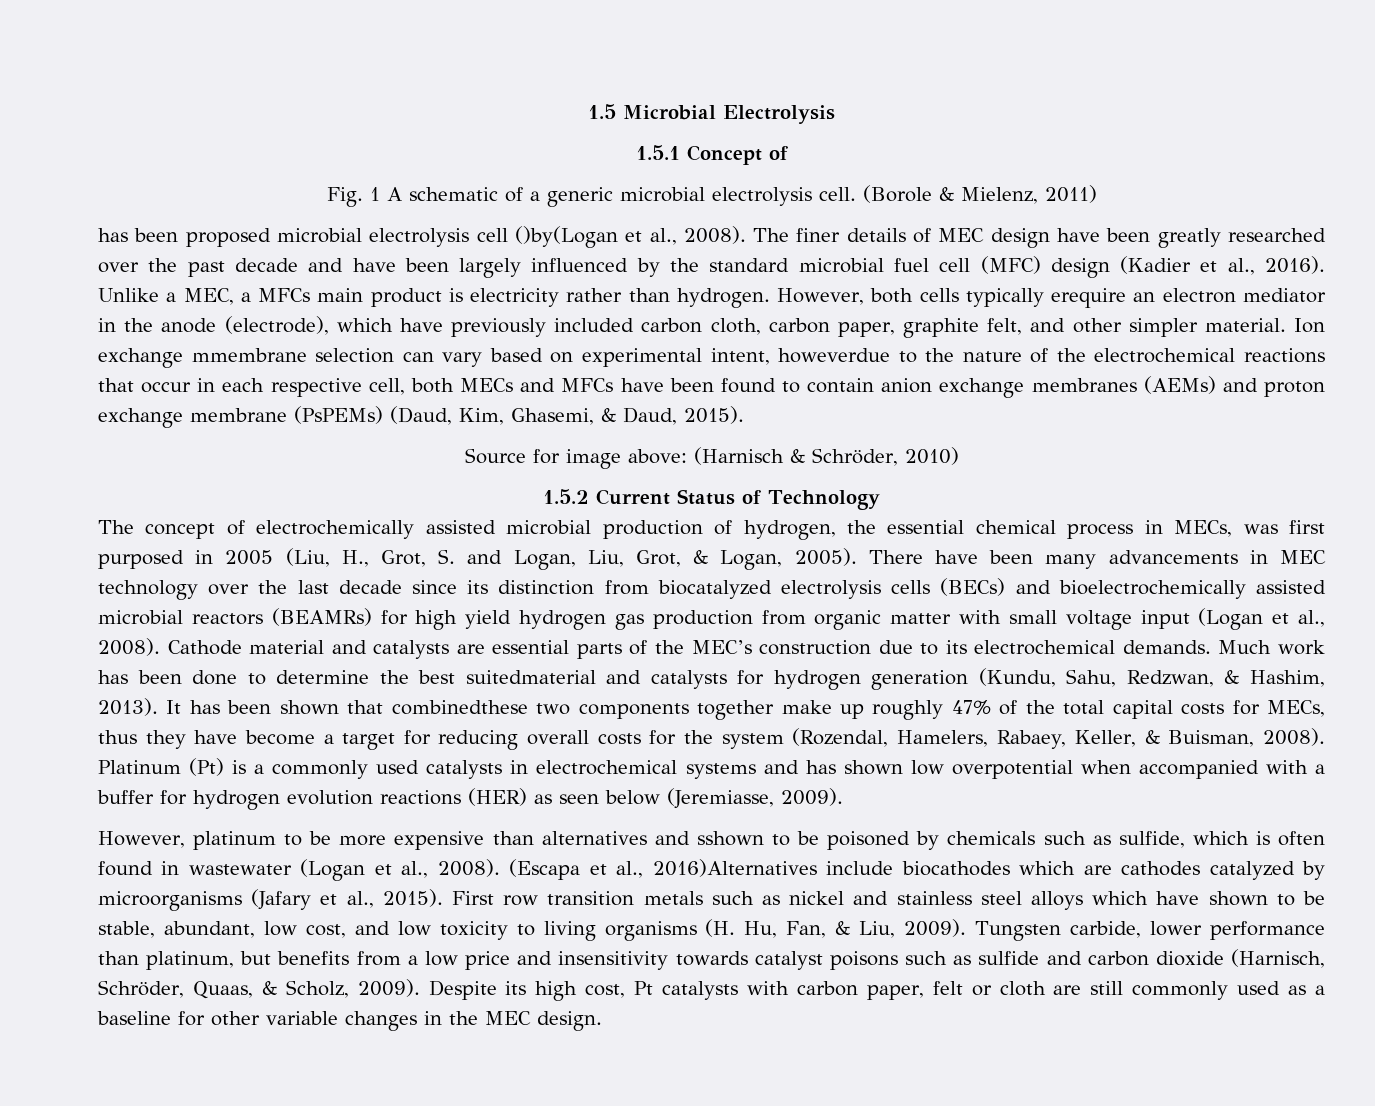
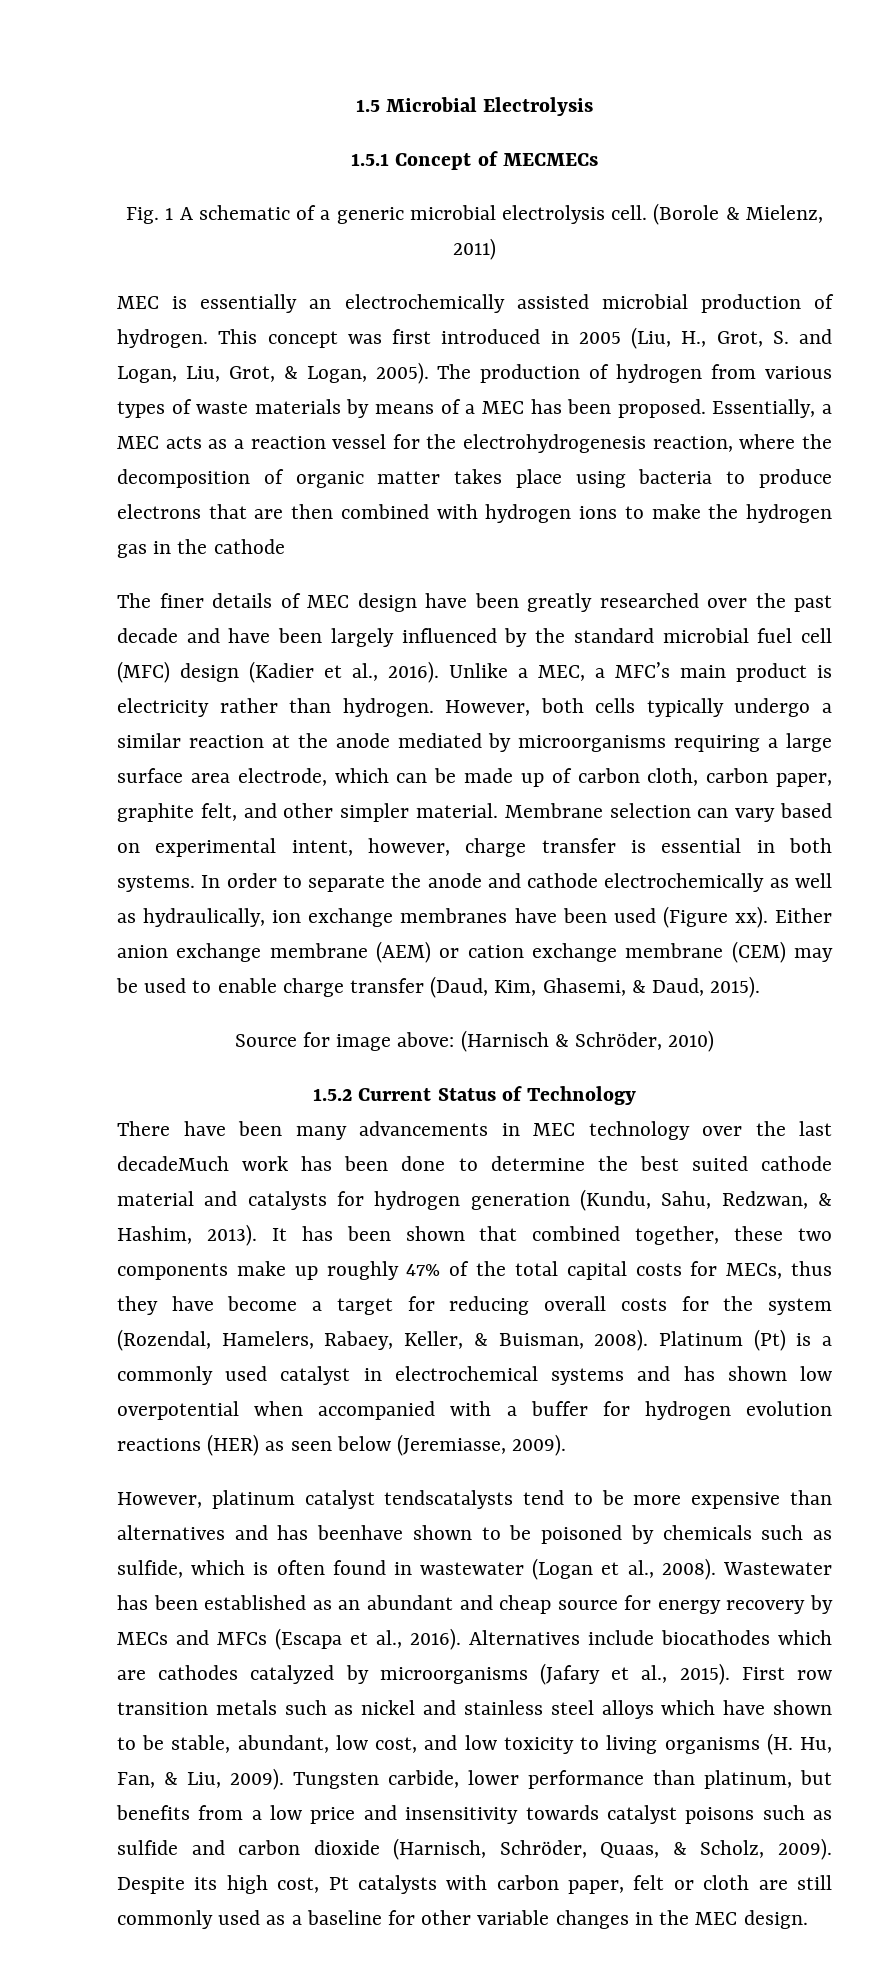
- 1.5.1 Concept of
+ 1.5.1 Concept of MECMECs
- has been proposed microbial electrolysis cell ()by(Logan et al., 2008). The finer details of MEC design have been greatly researched over the past decade and have been largely influenced by the standard microbial fuel cell (MFC) design (Kadier et al., 2016).
+ MEC is essentially an electrochemically assisted microbial production of hydrogen. This concept was first introduced in 2005 (Liu, H., Grot, S. and Logan, Liu, Grot, & Logan, 2005). The production of hydrogen from various types of waste materials by means of a MEC has been proposed. Essentially, a MEC acts as a reaction vessel for the electrohydrogenesis reaction, where the decomposition of organic matter takes place using bacteria to produce electrons that are then combined with hydrogen ions to make the hydrogen gas in the cathode
+ The finer details of MEC design have been greatly researched over the past decade and have been largely influenced by the standard microbial fuel cell (MFC) design (Kadier et al., 2016).
- Unlike a MEC, a MFCs main product is electricity rather than hydrogen.
+ Unlike a MEC, a MFC’s main product is electricity rather than hydrogen.
- However, both cells typically erequire an electron mediator in the anode (electrode), which have previously included carbon cloth, carbon paper, graphite felt, and other simpler material.
+ However, both cells typically undergo a similar reaction at the anode mediated by microorganisms requiring a large surface area electrode, which can be made up of carbon cloth, carbon paper, graphite felt, and other simpler material.
- Ion exchange mmembrane selection can vary based on experimental intent, howeverdue to the nature of the electrochemical reactions that occur in each respective cell, both MECs and MFCs have been found to contain anion exchange membranes (AEMs) and proton exchange membrane (PsPEMs) (Daud, Kim, Ghasemi, & Daud, 2015).
+ Membrane selection can vary based on experimental intent, however, charge transfer is essential in both systems. In order to separate the anode and cathode electrochemically as well as hydraulically, ion exchange membranes have been used (Figure xx). Either anion exchange membrane (AEM) or cation exchange membrane (CEM) may be used to enable charge transfer (Daud, Kim, Ghasemi, & Daud, 2015).
- The concept of electrochemically assisted microbial production of hydrogen, the essential chemical process in MECs, was first purposed in 2005 (Liu, H., Grot, S. and Logan, Liu, Grot, & Logan, 2005). There have been many advancements in MEC technology over the last decade since its distinction from biocatalyzed electrolysis cells (BECs) and bioelectrochemically assisted microbial reactors (BEAMRs) for high yield hydrogen gas production from organic matter with small voltage input (Logan et al., 2008). Cathode material and catalysts are essential parts of the MEC’s construction due to its electrochemical demands. Much work has been done to determine the best suitedmaterial and catalysts for hydrogen generation (Kundu, Sahu, Redzwan, & Hashim, 2013).
+ There have been many advancements in MEC technology over the last decadeMuch work has been done to determine the best suited cathode material and catalysts for hydrogen generation (Kundu, Sahu, Redzwan, & Hashim, 2013).
- It has been shown that combinedthese two components together make up roughly 47% of the total capital costs for MECs, thus they have become a target for reducing overall costs for the system (Rozendal, Hamelers, Rabaey, Keller, & Buisman, 2008).
+ It has been shown that combined together, these two components make up roughly 47% of the total capital costs for MECs, thus they have become a target for reducing overall costs for the system (Rozendal, Hamelers, Rabaey, Keller, & Buisman, 2008).
- Platinum (Pt) is a commonly used catalysts in electrochemical systems and has shown low overpotential when accompanied with a buffer for hydrogen evolution reactions (HER) as seen below (Jeremiasse, 2009).
+ Platinum (Pt) is a commonly used catalyst in electrochemical systems and has shown low overpotential when accompanied with a buffer for hydrogen evolution reactions (HER) as seen below (Jeremiasse, 2009).
- However, platinum to be more expensive than alternatives and sshown to be poisoned by chemicals such as sulfide, which is often found in wastewater (Logan et al., 2008).
+ However, platinum catalyst tendscatalysts tend to be more expensive than alternatives and has beenhave shown to be poisoned by chemicals such as sulfide, which is often found in wastewater (Logan et al., 2008).
- (Escapa et al., 2016)Alternatives include biocathodes which are cathodes catalyzed by microorganisms (Jafary et al., 2015).
+ Wastewater has been established as an abundant and cheap source for energy recovery by MECs and MFCs (Escapa et al., 2016). Alternatives include biocathodes which are cathodes catalyzed by microorganisms (Jafary et al., 2015).

